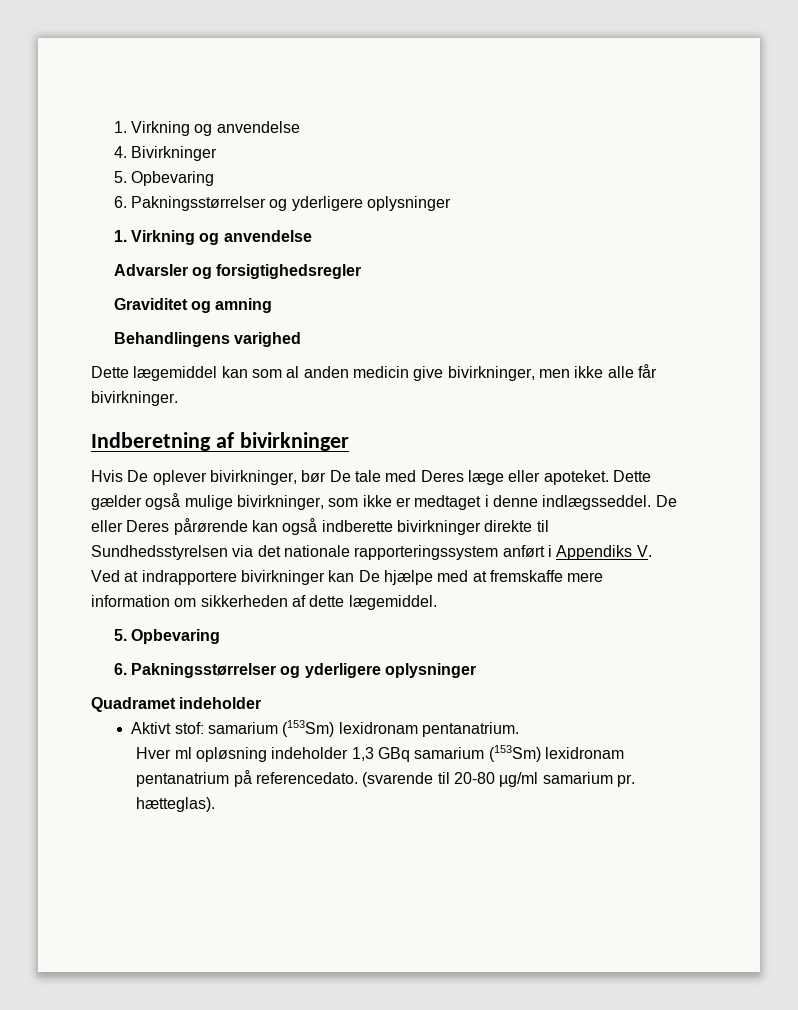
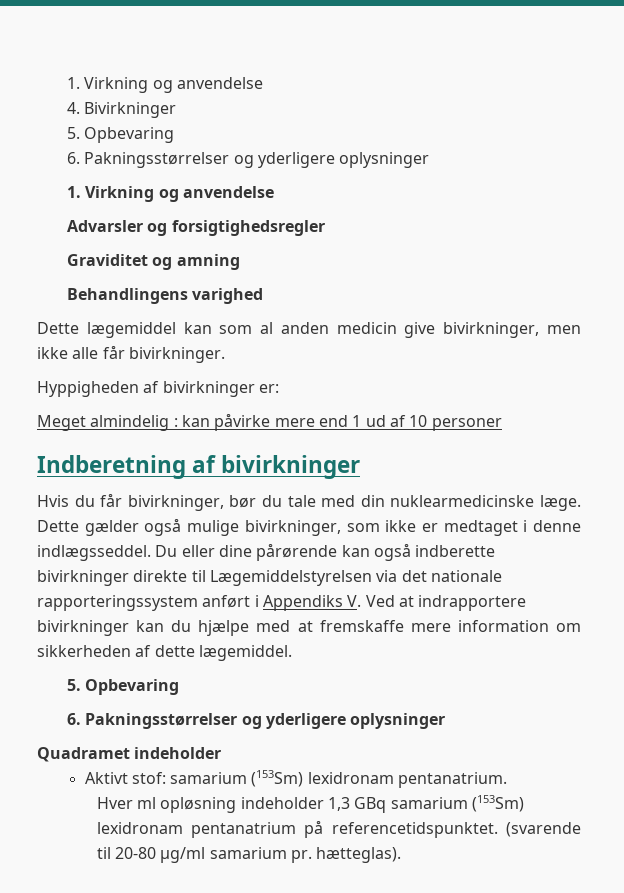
+ Hyppigheden af bivirkninger er:
+ Meget almindelig : kan påvirke mere end 1 ud af 10 personer
- Hvis De oplever bivirkninger, bør De tale med Deres læge eller apoteket.
+ Hvis du får bivirkninger, bør du tale med din nuklearmedicinske læge.
- De eller Deres pårørende kan også indberette bivirkninger direkte til Sundhedsstyrelsen via det nationale rapporteringssystem anført i Appendiks V. Ved at indrapportere bivirkninger kan De hjælpe med at fremskaffe mere information om sikkerheden af dette lægemiddel.
+ Du eller dine pårørende kan også indberette bivirkninger direkte til Lægemiddelstyrelsen via det nationale rapporteringssystem anført i Appendiks V. Ved at indrapportere bivirkninger kan du hjælpe med at fremskaffe mere information om sikkerheden af dette lægemiddel.
- Hver ml opløsning indeholder 1,3 GBq samarium (153Sm) lexidronam pentanatrium på referencedato.
+ Hver ml opløsning indeholder 1,3 GBq samarium (153Sm) lexidronam pentanatrium på referencetidspunktet.

